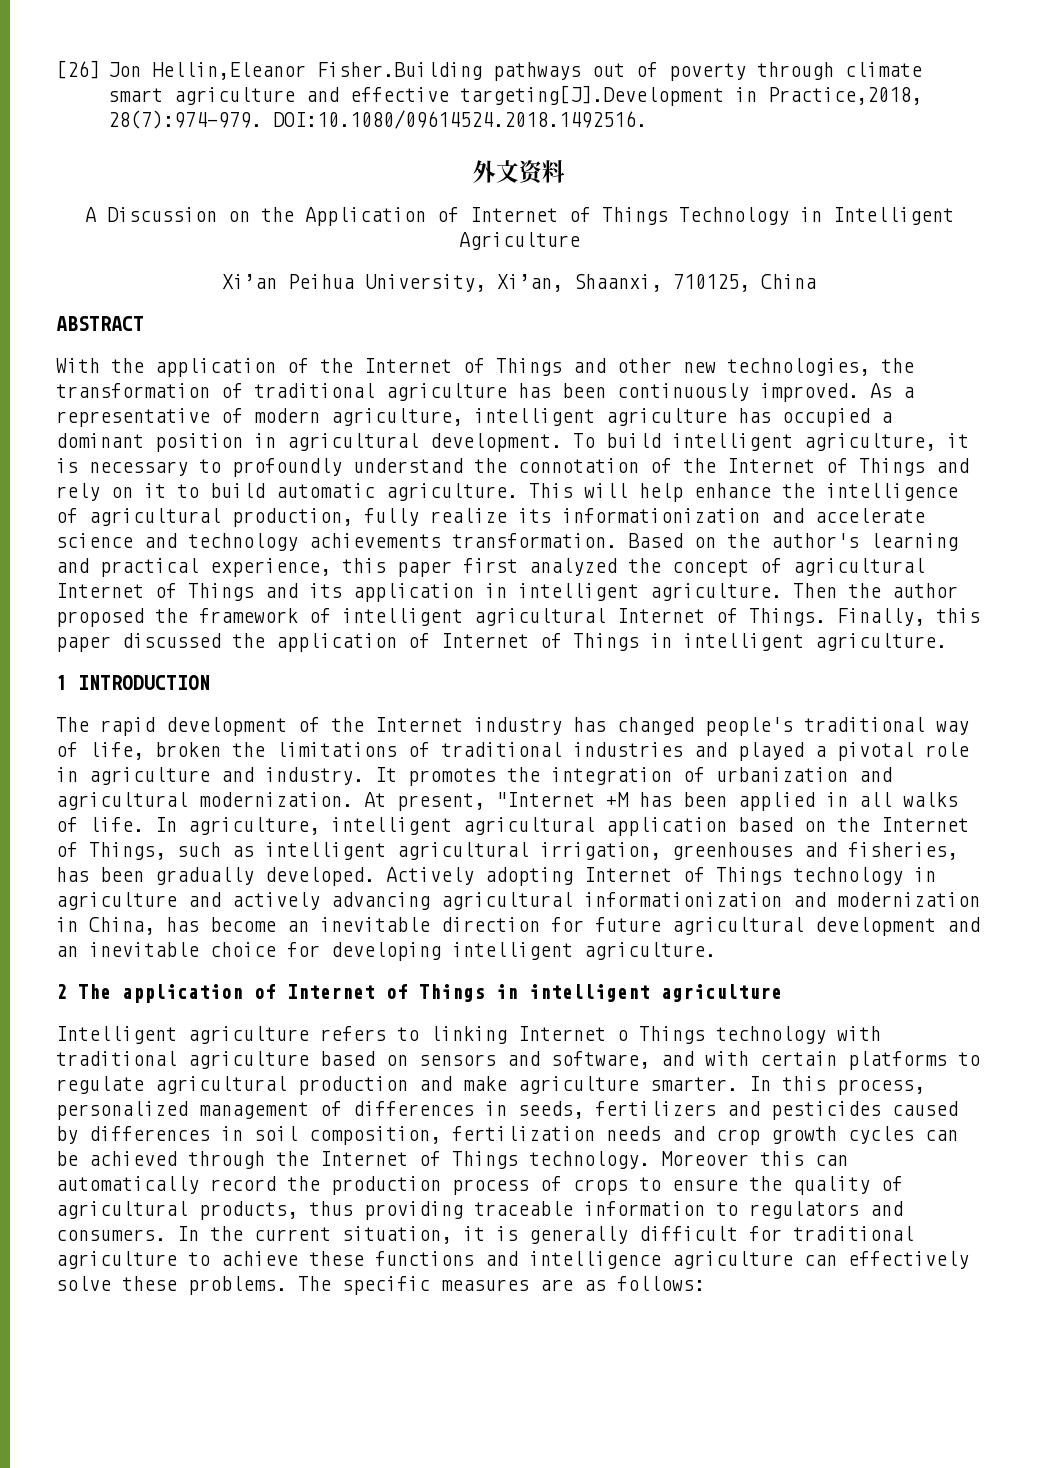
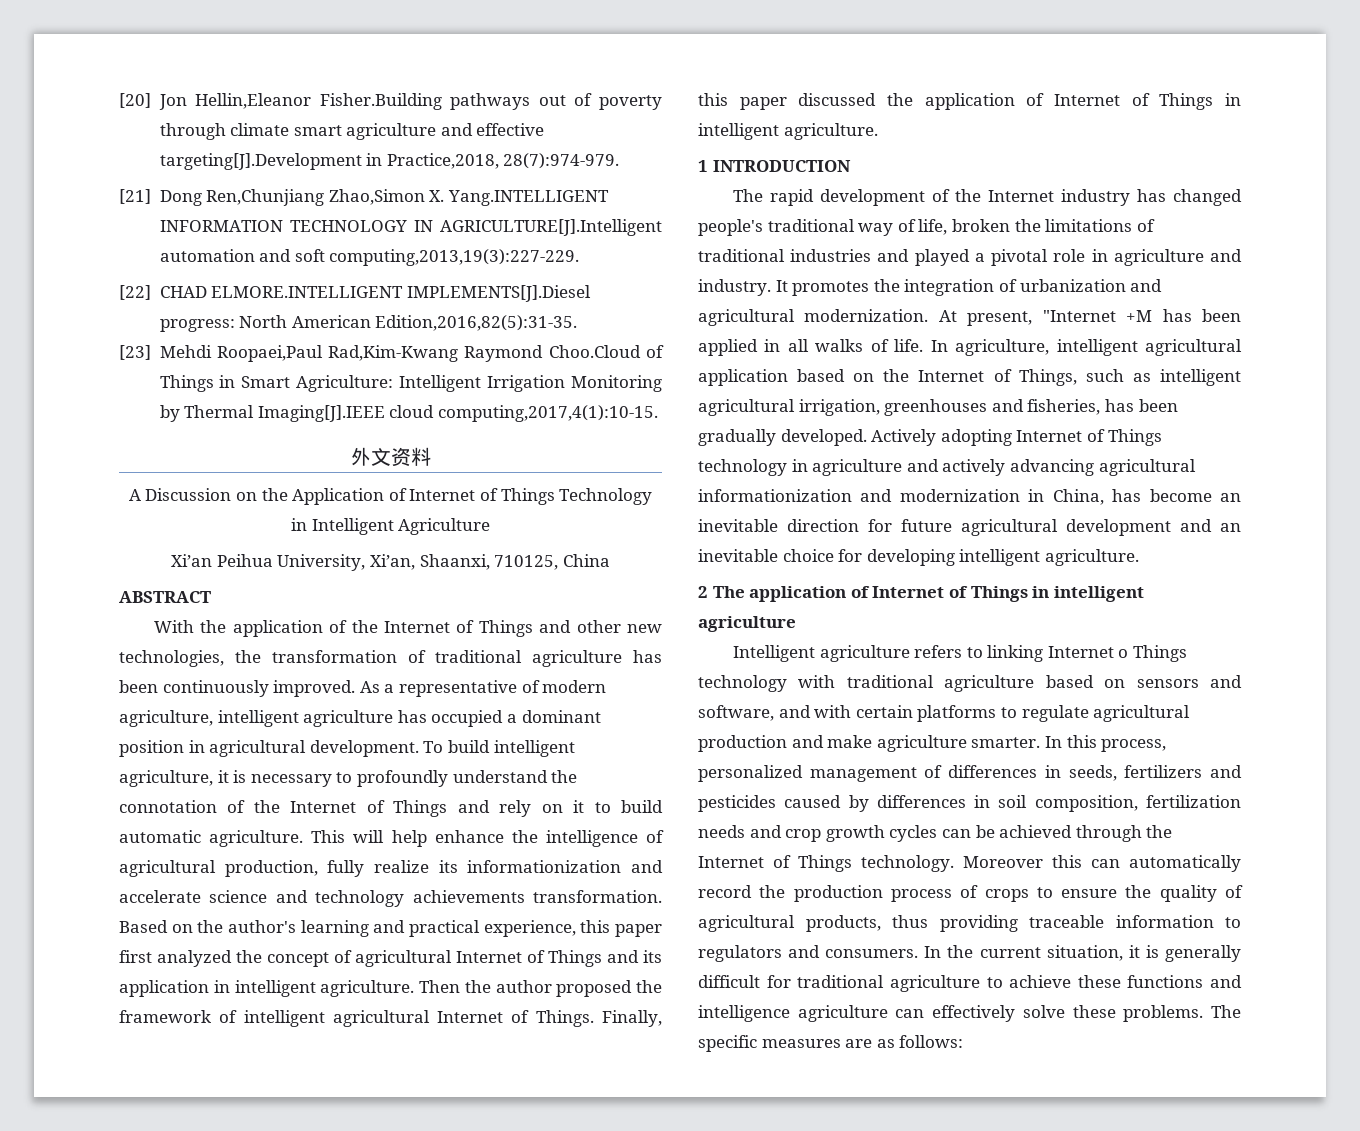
- [26] Jon Hellin,Eleanor Fisher.Building pathways out of poverty through climate smart agriculture and effective targeting[J].Development in Practice,2018, 28(7):974-979. DOI:10.1080/09614524.2018.1492516.
+ [20] Jon Hellin,Eleanor Fisher.Building pathways out of poverty through climate smart agriculture and effective targeting[J].Development in Practice,2018, 28(7):974-979.
+ [21] Dong Ren,Chunjiang Zhao,Simon X. Yang.INTELLIGENT INFORMATION TECHNOLOGY IN AGRICULTURE[J].Intelligent automation and soft computing,2013,19(3):227-229.
+ [22] CHAD ELMORE.INTELLIGENT IMPLEMENTS[J].Diesel progress: North American Edition,2016,82(5):31-35.
+ [23] Mehdi Roopaei,Paul Rad,Kim-Kwang Raymond Choo.Cloud of Things in Smart Agriculture: Intelligent Irrigation Monitoring by Thermal Imaging[J].IEEE cloud computing,2017,4(1):10-15.

